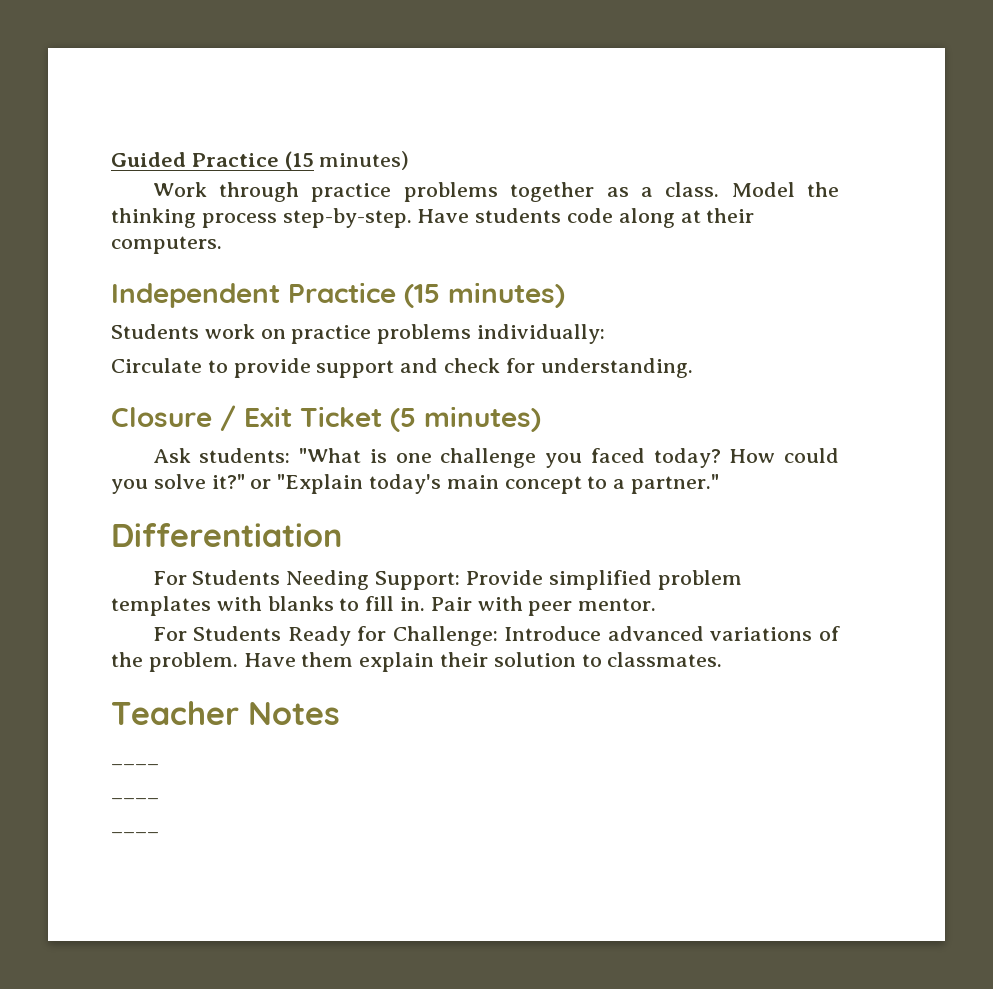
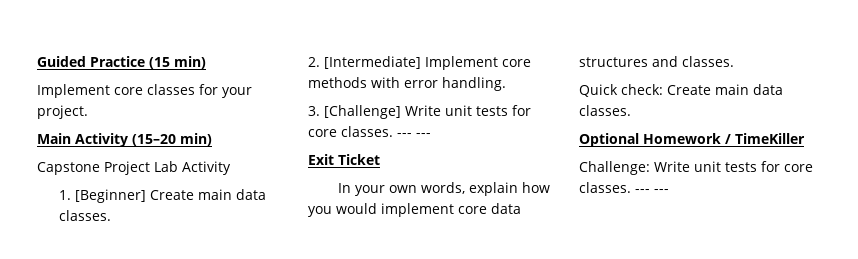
- Guided Practice (15 minutes)
- Work through practice problems together as a class. Model the thinking process step-by-step. Have students code along at their computers.
- Independent Practice (15 minutes)
- Students work on practice problems individually:
- Circulate to provide support and check for understanding.
- Closure / Exit Ticket (5 minutes)
- Ask students: "What is one challenge you faced today? How could you solve it?" or "Explain today's main concept to a partner."
- Differentiation
- For Students Needing Support: Provide simplified problem templates with blanks to fill in. Pair with peer mentor.
- For Students Ready for Challenge: Introduce advanced variations of the problem. Have them explain their solution to classmates.
- Teacher Notes
- ____
- ____
- ____
+ Guided Practice (15 min)
+ Implement core classes for your project.
+ Main Activity (15–20 min)
+ Capstone Project Lab Activity
+ 1. [Beginner] Create main data classes.
+ 2. [Intermediate] Implement core methods with error handling.
+ 3. [Challenge] Write unit tests for core classes. --- ---
+ Exit Ticket
+ In your own words, explain how you would implement core data structures and classes.
+ Quick check: Create main data classes.
+ Optional Homework / TimeKiller
+ Challenge: Write unit tests for core classes. --- ---

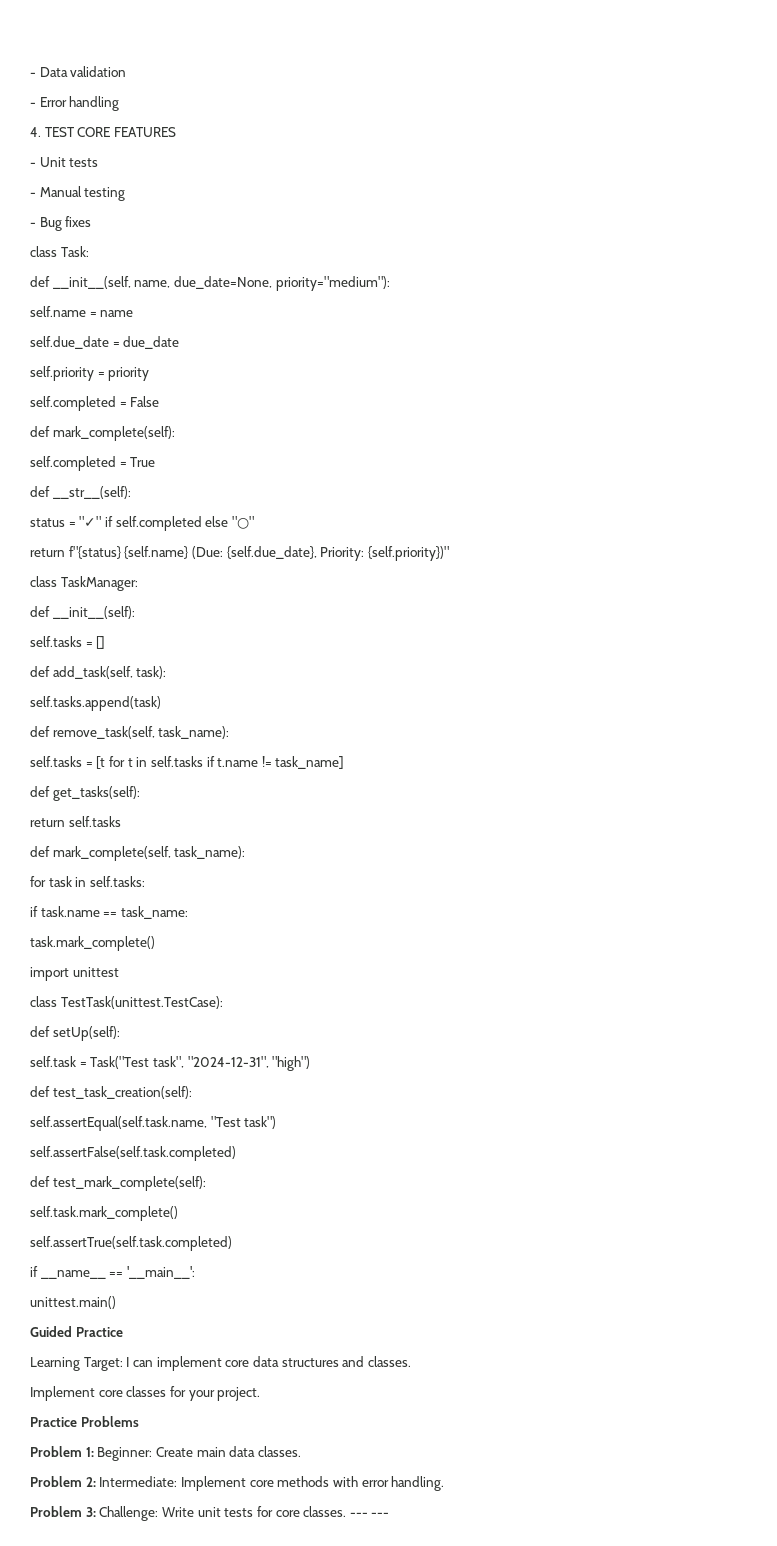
- Guided Practice (15 min)
+ - Data validation
+ - Error handling
+ 4. TEST CORE FEATURES
+ - Unit tests
+ - Manual testing
+ - Bug fixes
+ class Task:
+ def __init__(self, name, due_date=None, priority="medium"):
+ self.name = name
+ self.due_date = due_date
+ self.priority = priority
+ self.completed = False
+ def mark_complete(self):
+ self.completed = True
+ def __str__(self):
+ status = "✓" if self.completed else "○"
+ return f"{status} {self.name} (Due: {self.due_date}, Priority: {self.priority})"
+ class TaskManager:
+ def __init__(self):
+ self.tasks = []
+ def add_task(self, task):
+ self.tasks.append(task)
+ def remove_task(self, task_name):
+ self.tasks = [t for t in self.tasks if t.name != task_name]
+ def get_tasks(self):
+ return self.tasks
+ def mark_complete(self, task_name):
+ for task in self.tasks:
+ if task.name == task_name:
+ task.mark_complete()
+ import unittest
+ class TestTask(unittest.TestCase):
+ def setUp(self):
+ self.task = Task("Test task", "2024-12-31", "high")
+ def test_task_creation(self):
+ self.assertEqual(self.task.name, "Test task")
+ self.assertFalse(self.task.completed)
+ def test_mark_complete(self):
+ self.task.mark_complete()
+ self.assertTrue(self.task.completed)
+ if __name__ == '__main__':
+ unittest.main()
+ Guided Practice
+ Learning Target: I can implement core data structures and classes.
- Main Activity (15–20 min)
- Capstone Project Lab Activity
- 1. [Beginner] Create main data classes.
- 2. [Intermediate] Implement core methods with error handling.
+ Practice Problems
+ Problem 1: Beginner: Create main data classes.
+ Problem 2: Intermediate: Implement core methods with error handling.
- 3. [Challenge] Write unit tests for core classes. --- ---
- Exit Ticket
- In your own words, explain how you would implement core data structures and classes.
- Quick check: Create main data classes.
- Optional Homework / TimeKiller
- Challenge: Write unit tests for core classes.
+ Problem 3: Challenge: Write unit tests for core classes.

